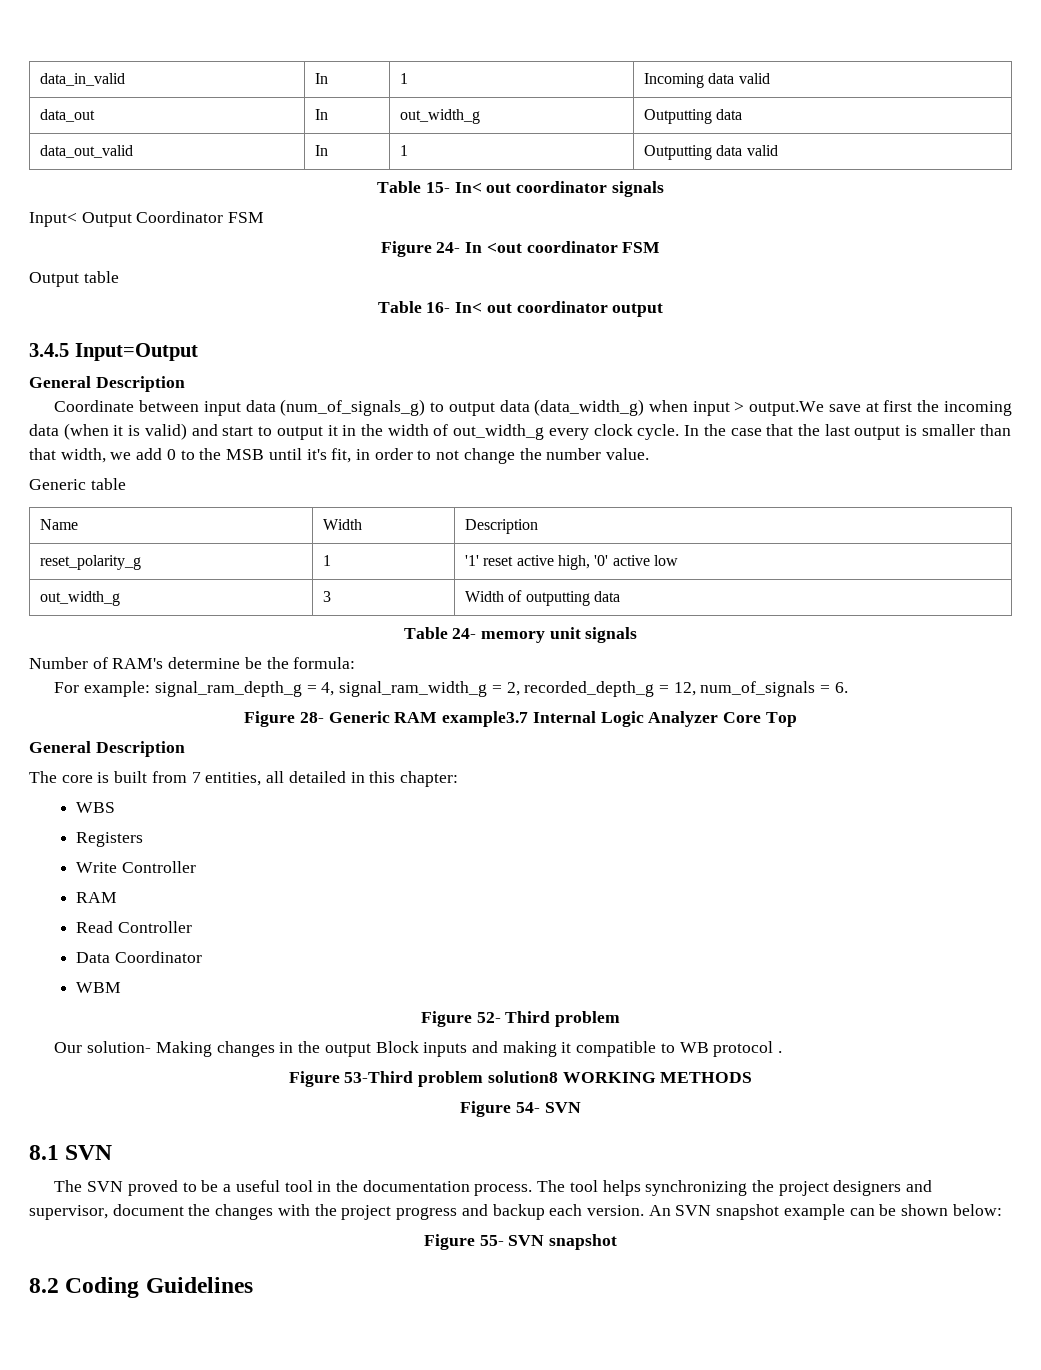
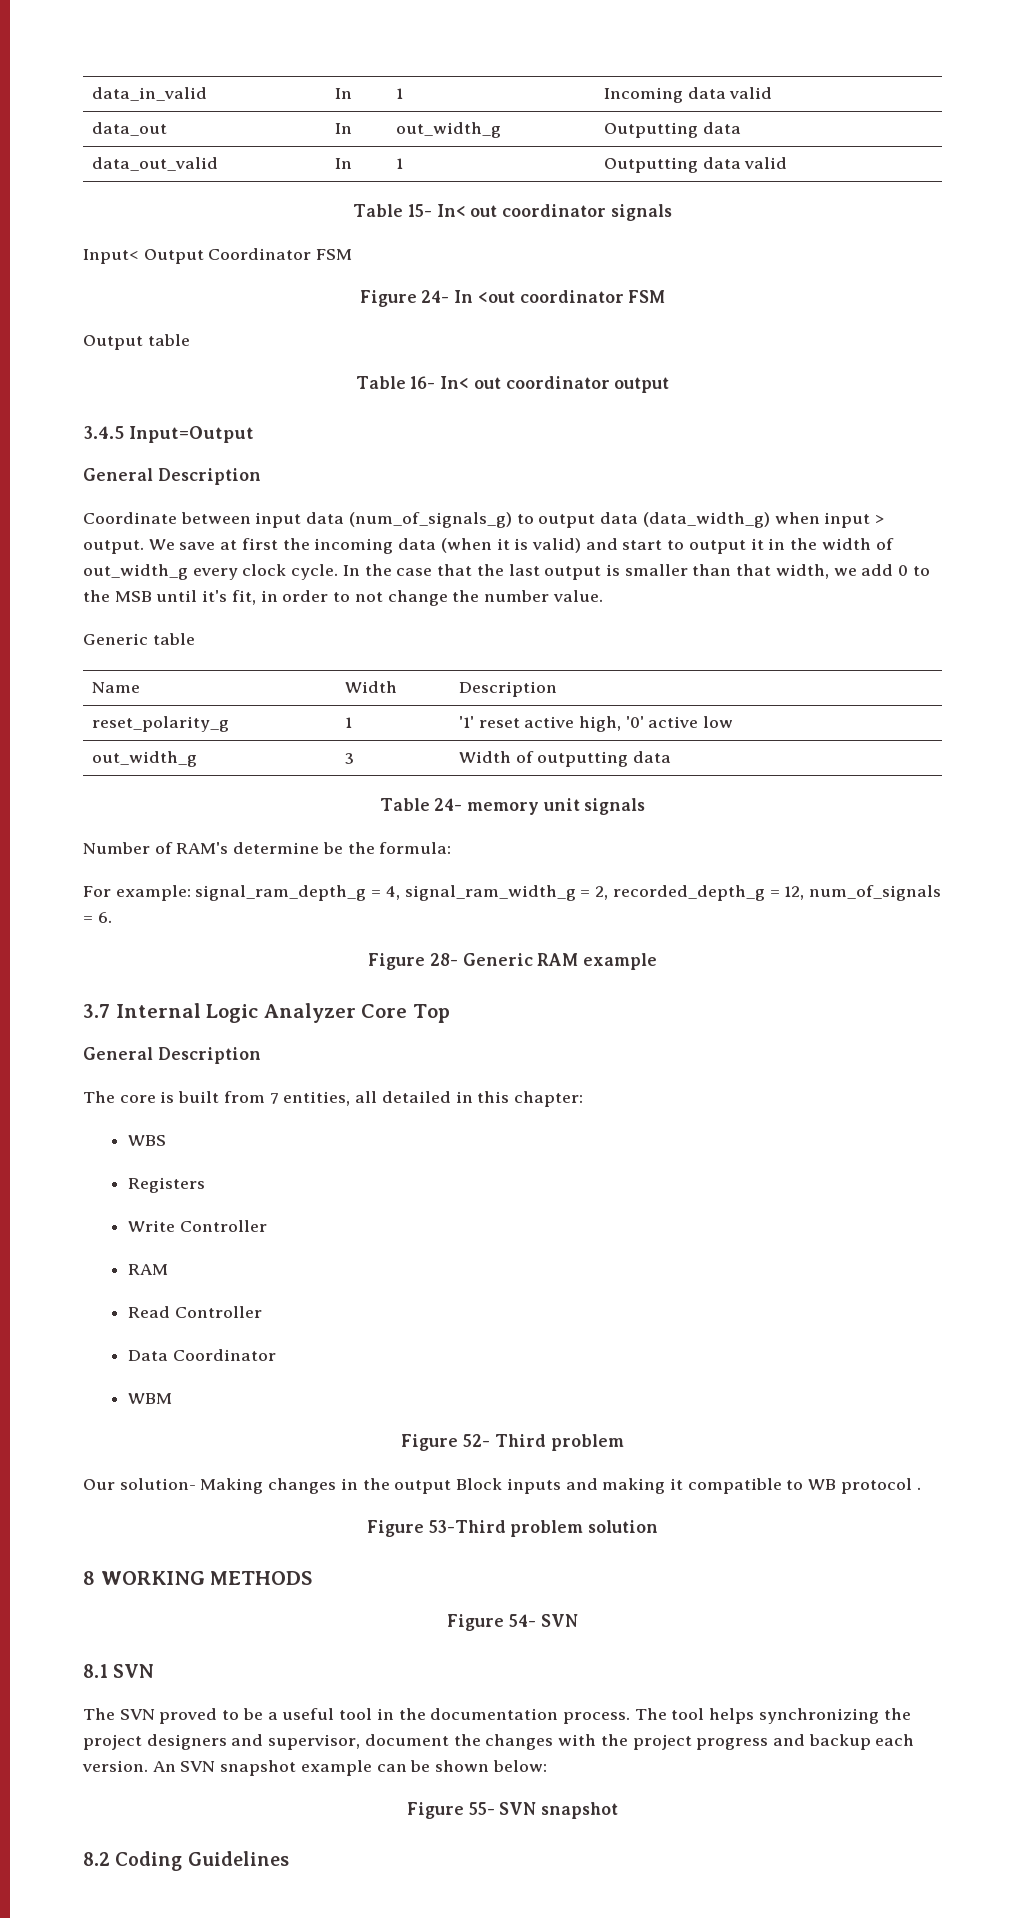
- Coordinate between input data (num_of_signals_g) to output data (data_width_g) when input > output.We save at first the incoming data (when it is valid) and start to output it in the width of out_width_g every clock cycle.
+ Coordinate between input data (num_of_signals_g) to output data (data_width_g) when input > output. We save at first the incoming data (when it is valid) and start to output it in the width of out_width_g every clock cycle.
- Figure 28- Generic RAM example3.7 Internal Logic Analyzer Core Top
+ Figure 28- Generic RAM example
+ 3.7 Internal Logic Analyzer Core Top
- Figure 53-Third problem solution8 WORKING METHODS
+ Figure 53-Third problem solution
+ 8 WORKING METHODS

